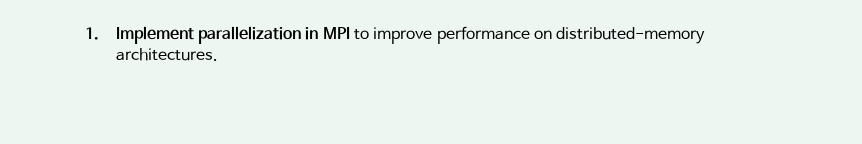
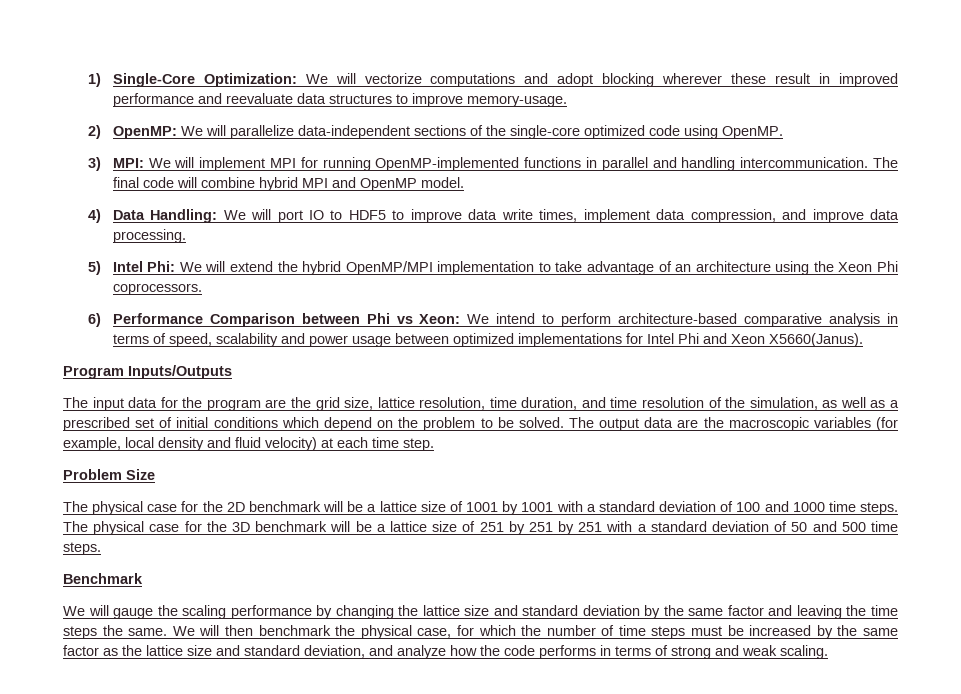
- 1. Implement parallelization in MPI to improve performance on distributed-memory architectures.
+ 1) Single-Core Optimization: We will vectorize computations and adopt blocking wherever these result in improved performance and reevaluate data structures to improve memory-usage.
+ 2) OpenMP: We will parallelize data-independent sections of the single-core optimized code using OpenMP.
+ 3) MPI: We will implement MPI for running OpenMP-implemented functions in parallel and handling intercommunication. The final code will combine hybrid MPI and OpenMP model.
+ 4) Data Handling: We will port IO to HDF5 to improve data write times, implement data compression, and improve data processing.
+ 5) Intel Phi: We will extend the hybrid OpenMP/MPI implementation to take advantage of an architecture using the Xeon Phi coprocessors.
+ 6) Performance Comparison between Phi vs Xeon: We intend to perform architecture-based comparative analysis in terms of speed, scalability and power usage between optimized implementations for Intel Phi and Xeon X5660(Janus).
+ Program Inputs/Outputs
+ The input data for the program are the grid size, lattice resolution, time duration, and time resolution of the simulation, as well as a prescribed set of initial conditions which depend on the problem to be solved. The output data are the macroscopic variables (for example, local density and fluid velocity) at each time step.
+ Problem Size
+ The physical case for the 2D benchmark will be a lattice size of 1001 by 1001 with a standard deviation of 100 and 1000 time steps. The physical case for the 3D benchmark will be a lattice size of 251 by 251 by 251 with a standard deviation of 50 and 500 time steps.
+ Benchmark
+ We will gauge the scaling performance by changing the lattice size and standard deviation by the same factor and leaving the time steps the same. We will then benchmark the physical case, for which the number of time steps must be increased by the same factor as the lattice size and standard deviation, and analyze how the code performs in terms of strong and weak scaling.

